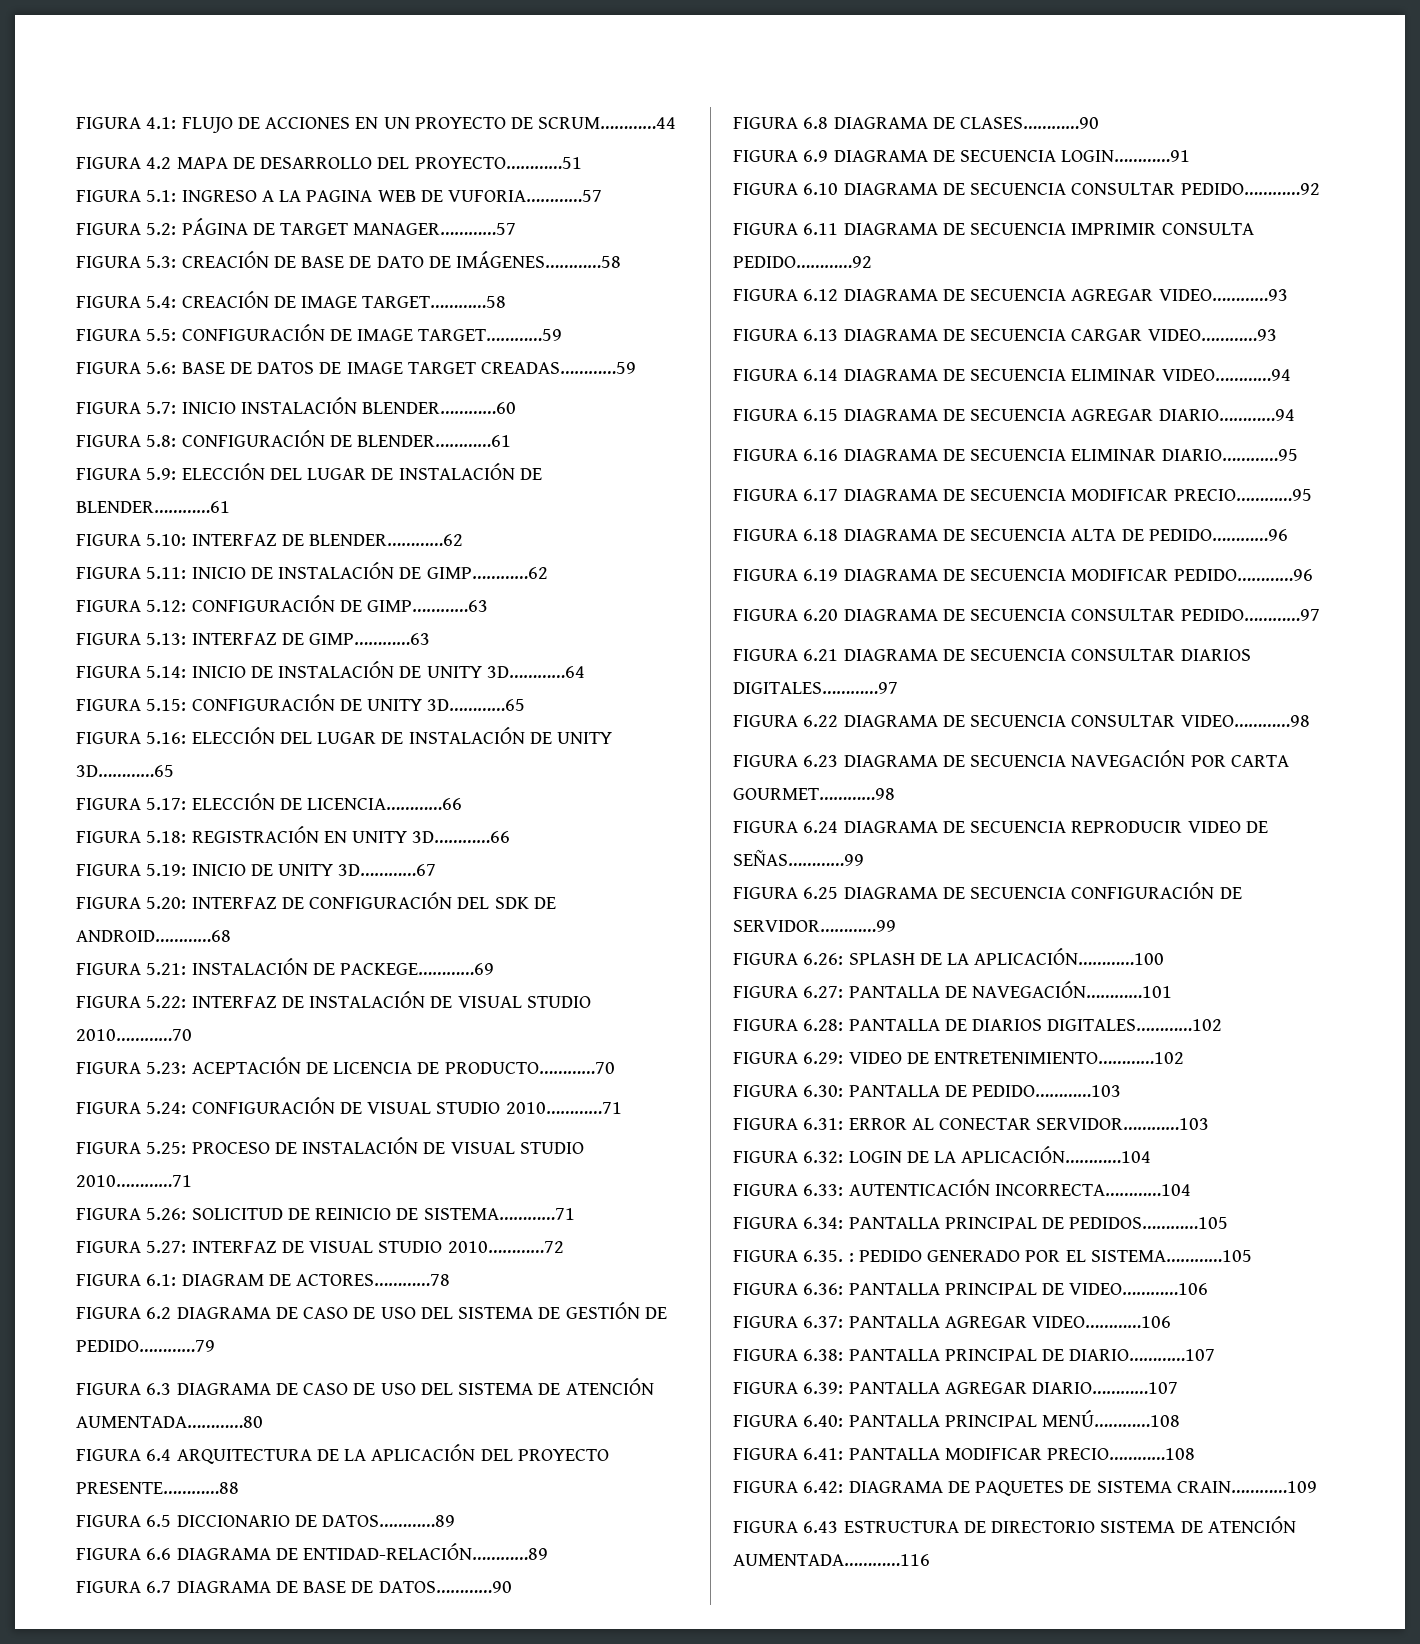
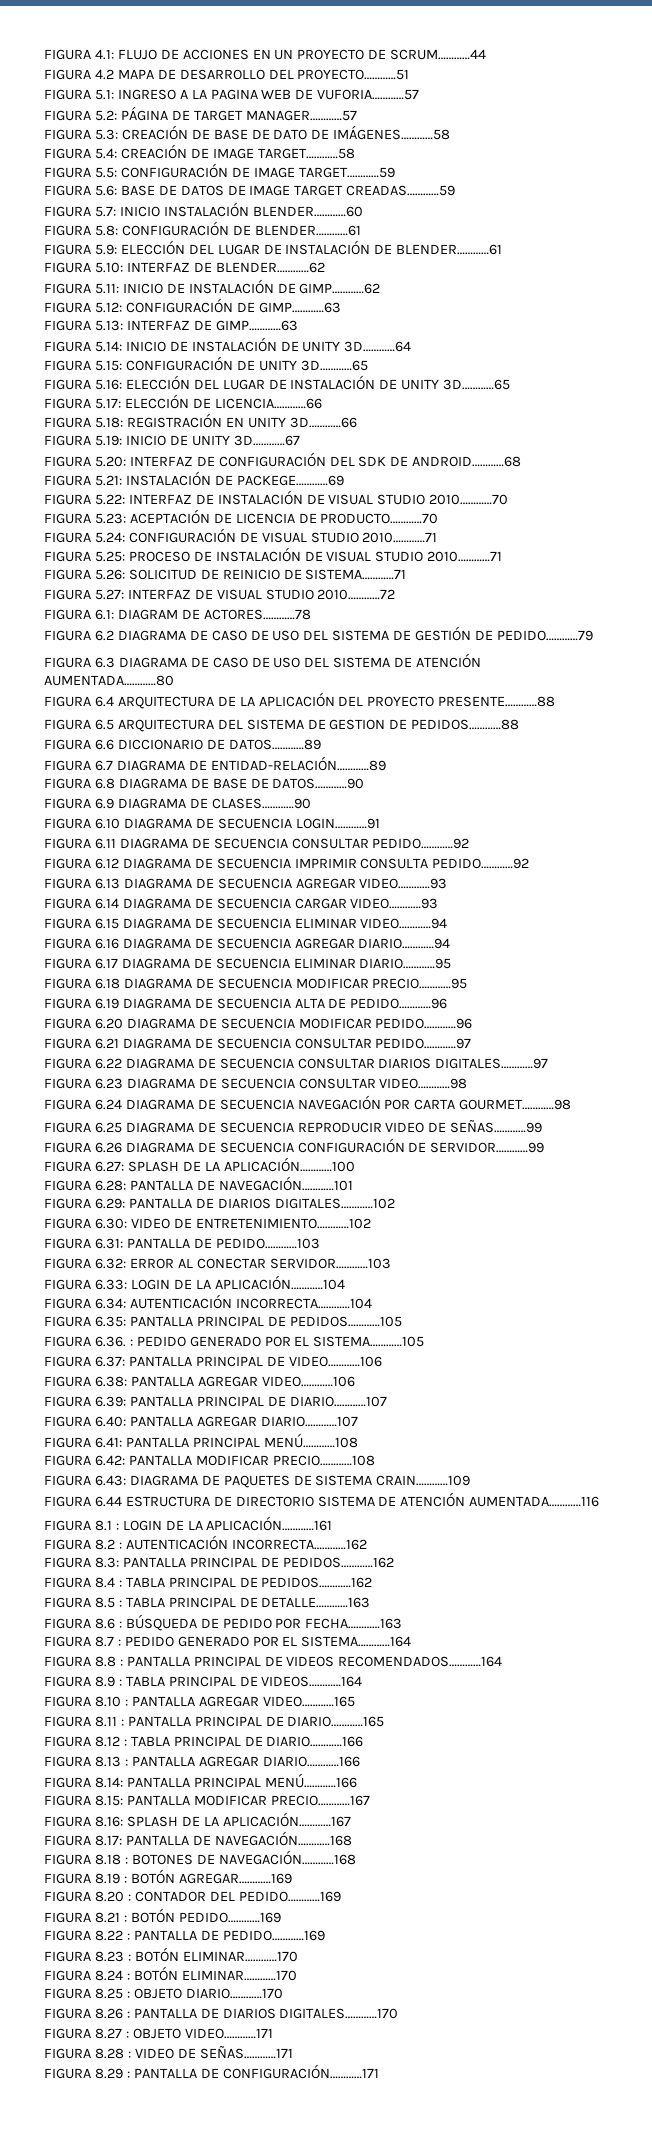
- FIGURA 6.5 DICCIONARIO DE DATOS…………89
+ FIGURA 6.5 ARQUITECTURA DEL SISTEMA DE GESTION DE PEDIDOS…………88
+ FIGURA 6.6 DICCIONARIO DE DATOS…………89
- FIGURA 6.6 DIAGRAMA DE ENTIDAD-RELACIÓN…………89
+ FIGURA 6.7 DIAGRAMA DE ENTIDAD-RELACIÓN…………89
- FIGURA 6.7 DIAGRAMA DE BASE DE DATOS…………90
+ FIGURA 6.8 DIAGRAMA DE BASE DE DATOS…………90
- FIGURA 6.8 DIAGRAMA DE CLASES…………90
+ FIGURA 6.9 DIAGRAMA DE CLASES…………90
- FIGURA 6.9 DIAGRAMA DE SECUENCIA LOGIN…………91
+ FIGURA 6.10 DIAGRAMA DE SECUENCIA LOGIN…………91
- FIGURA 6.10 DIAGRAMA DE SECUENCIA CONSULTAR PEDIDO…………92
+ FIGURA 6.11 DIAGRAMA DE SECUENCIA CONSULTAR PEDIDO…………92
- FIGURA 6.11 DIAGRAMA DE SECUENCIA IMPRIMIR CONSULTA PEDIDO…………92
+ FIGURA 6.12 DIAGRAMA DE SECUENCIA IMPRIMIR CONSULTA PEDIDO…………92
- FIGURA 6.12 DIAGRAMA DE SECUENCIA AGREGAR VIDEO…………93
+ FIGURA 6.13 DIAGRAMA DE SECUENCIA AGREGAR VIDEO…………93
- FIGURA 6.13 DIAGRAMA DE SECUENCIA CARGAR VIDEO…………93
+ FIGURA 6.14 DIAGRAMA DE SECUENCIA CARGAR VIDEO…………93
- FIGURA 6.14 DIAGRAMA DE SECUENCIA ELIMINAR VIDEO…………94
+ FIGURA 6.15 DIAGRAMA DE SECUENCIA ELIMINAR VIDEO…………94
- FIGURA 6.15 DIAGRAMA DE SECUENCIA AGREGAR DIARIO…………94
+ FIGURA 6.16 DIAGRAMA DE SECUENCIA AGREGAR DIARIO…………94
- FIGURA 6.16 DIAGRAMA DE SECUENCIA ELIMINAR DIARIO…………95
+ FIGURA 6.17 DIAGRAMA DE SECUENCIA ELIMINAR DIARIO…………95
- FIGURA 6.17 DIAGRAMA DE SECUENCIA MODIFICAR PRECIO…………95
+ FIGURA 6.18 DIAGRAMA DE SECUENCIA MODIFICAR PRECIO…………95
- FIGURA 6.18 DIAGRAMA DE SECUENCIA ALTA DE PEDIDO…………96
+ FIGURA 6.19 DIAGRAMA DE SECUENCIA ALTA DE PEDIDO…………96
- FIGURA 6.19 DIAGRAMA DE SECUENCIA MODIFICAR PEDIDO…………96
+ FIGURA 6.20 DIAGRAMA DE SECUENCIA MODIFICAR PEDIDO…………96
- FIGURA 6.20 DIAGRAMA DE SECUENCIA CONSULTAR PEDIDO…………97
+ FIGURA 6.21 DIAGRAMA DE SECUENCIA CONSULTAR PEDIDO…………97
- FIGURA 6.21 DIAGRAMA DE SECUENCIA CONSULTAR DIARIOS DIGITALES…………97
+ FIGURA 6.22 DIAGRAMA DE SECUENCIA CONSULTAR DIARIOS DIGITALES…………97
- FIGURA 6.22 DIAGRAMA DE SECUENCIA CONSULTAR VIDEO…………98
+ FIGURA 6.23 DIAGRAMA DE SECUENCIA CONSULTAR VIDEO…………98
- FIGURA 6.23 DIAGRAMA DE SECUENCIA NAVEGACIÓN POR CARTA GOURMET…………98
+ FIGURA 6.24 DIAGRAMA DE SECUENCIA NAVEGACIÓN POR CARTA GOURMET…………98
- FIGURA 6.24 DIAGRAMA DE SECUENCIA REPRODUCIR VIDEO DE SEÑAS…………99
+ FIGURA 6.25 DIAGRAMA DE SECUENCIA REPRODUCIR VIDEO DE SEÑAS…………99
- FIGURA 6.25 DIAGRAMA DE SECUENCIA CONFIGURACIÓN DE SERVIDOR…………99
+ FIGURA 6.26 DIAGRAMA DE SECUENCIA CONFIGURACIÓN DE SERVIDOR…………99
- FIGURA 6.26: SPLASH DE LA APLICACIÓN…………100
+ FIGURA 6.27: SPLASH DE LA APLICACIÓN…………100
- FIGURA 6.27: PANTALLA DE NAVEGACIÓN…………101
+ FIGURA 6.28: PANTALLA DE NAVEGACIÓN…………101
- FIGURA 6.28: PANTALLA DE DIARIOS DIGITALES…………102
+ FIGURA 6.29: PANTALLA DE DIARIOS DIGITALES…………102
- FIGURA 6.29: VIDEO DE ENTRETENIMIENTO…………102
+ FIGURA 6.30: VIDEO DE ENTRETENIMIENTO…………102
- FIGURA 6.30: PANTALLA DE PEDIDO…………103
+ FIGURA 6.31: PANTALLA DE PEDIDO…………103
- FIGURA 6.31: ERROR AL CONECTAR SERVIDOR…………103
+ FIGURA 6.32: ERROR AL CONECTAR SERVIDOR…………103
- FIGURA 6.32: LOGIN DE LA APLICACIÓN…………104
+ FIGURA 6.33: LOGIN DE LA APLICACIÓN…………104
- FIGURA 6.33: AUTENTICACIÓN INCORRECTA…………104
+ FIGURA 6.34: AUTENTICACIÓN INCORRECTA…………104
- FIGURA 6.34: PANTALLA PRINCIPAL DE PEDIDOS…………105
+ FIGURA 6.35: PANTALLA PRINCIPAL DE PEDIDOS…………105
- FIGURA 6.35. : PEDIDO GENERADO POR EL SISTEMA…………105
+ FIGURA 6.36. : PEDIDO GENERADO POR EL SISTEMA…………105
- FIGURA 6.36: PANTALLA PRINCIPAL DE VIDEO…………106
+ FIGURA 6.37: PANTALLA PRINCIPAL DE VIDEO…………106
- FIGURA 6.37: PANTALLA AGREGAR VIDEO…………106
+ FIGURA 6.38: PANTALLA AGREGAR VIDEO…………106
- FIGURA 6.38: PANTALLA PRINCIPAL DE DIARIO…………107
+ FIGURA 6.39: PANTALLA PRINCIPAL DE DIARIO…………107
- FIGURA 6.39: PANTALLA AGREGAR DIARIO…………107
+ FIGURA 6.40: PANTALLA AGREGAR DIARIO…………107
- FIGURA 6.40: PANTALLA PRINCIPAL MENÚ…………108
+ FIGURA 6.41: PANTALLA PRINCIPAL MENÚ…………108
- FIGURA 6.41: PANTALLA MODIFICAR PRECIO…………108
+ FIGURA 6.42: PANTALLA MODIFICAR PRECIO…………108
- FIGURA 6.42: DIAGRAMA DE PAQUETES DE SISTEMA CRAIN…………109
+ FIGURA 6.43: DIAGRAMA DE PAQUETES DE SISTEMA CRAIN…………109
- FIGURA 6.43 ESTRUCTURA DE DIRECTORIO SISTEMA DE ATENCIÓN AUMENTADA…………116
+ FIGURA 6.44 ESTRUCTURA DE DIRECTORIO SISTEMA DE ATENCIÓN AUMENTADA…………116
+ FIGURA 8.1 : LOGIN DE LA APLICACIÓN…………161
+ FIGURA 8.2 : AUTENTICACIÓN INCORRECTA…………162
+ FIGURA 8.3: PANTALLA PRINCIPAL DE PEDIDOS…………162
+ FIGURA 8.4 : TABLA PRINCIPAL DE PEDIDOS…………162
+ FIGURA 8.5 : TABLA PRINCIPAL DE DETALLE…………163
+ FIGURA 8.6 : BÚSQUEDA DE PEDIDO POR FECHA…………163
+ FIGURA 8.7 : PEDIDO GENERADO POR EL SISTEMA…………164
+ FIGURA 8.8 : PANTALLA PRINCIPAL DE VIDEOS RECOMENDADOS…………164
+ FIGURA 8.9 : TABLA PRINCIPAL DE VIDEOS…………164
+ FIGURA 8.10 : PANTALLA AGREGAR VIDEO…………165
+ FIGURA 8.11 : PANTALLA PRINCIPAL DE DIARIO…………165
+ FIGURA 8.12 : TABLA PRINCIPAL DE DIARIO…………166
+ FIGURA 8.13 : PANTALLA AGREGAR DIARIO…………166
+ FIGURA 8.14: PANTALLA PRINCIPAL MENÚ…………166
+ FIGURA 8.15: PANTALLA MODIFICAR PRECIO…………167
+ FIGURA 8.16: SPLASH DE LA APLICACIÓN…………167
+ FIGURA 8.17: PANTALLA DE NAVEGACIÓN…………168
+ FIGURA 8.18 : BOTONES DE NAVEGACIÓN…………168
+ FIGURA 8.19 : BOTÓN AGREGAR…………169
+ FIGURA 8.20 : CONTADOR DEL PEDIDO…………169
+ FIGURA 8.21 : BOTÓN PEDIDO…………169
+ FIGURA 8.22 : PANTALLA DE PEDIDO…………169
+ FIGURA 8.23 : BOTÓN ELIMINAR…………170
+ FIGURA 8.24 : BOTÓN ELIMINAR…………170
+ FIGURA 8.25 : OBJETO DIARIO…………170
+ FIGURA 8.26 : PANTALLA DE DIARIOS DIGITALES…………170
+ FIGURA 8.27 : OBJETO VIDEO…………171
+ FIGURA 8.28 : VIDEO DE SEÑAS…………171
+ FIGURA 8.29 : PANTALLA DE CONFIGURACIÓN…………171

